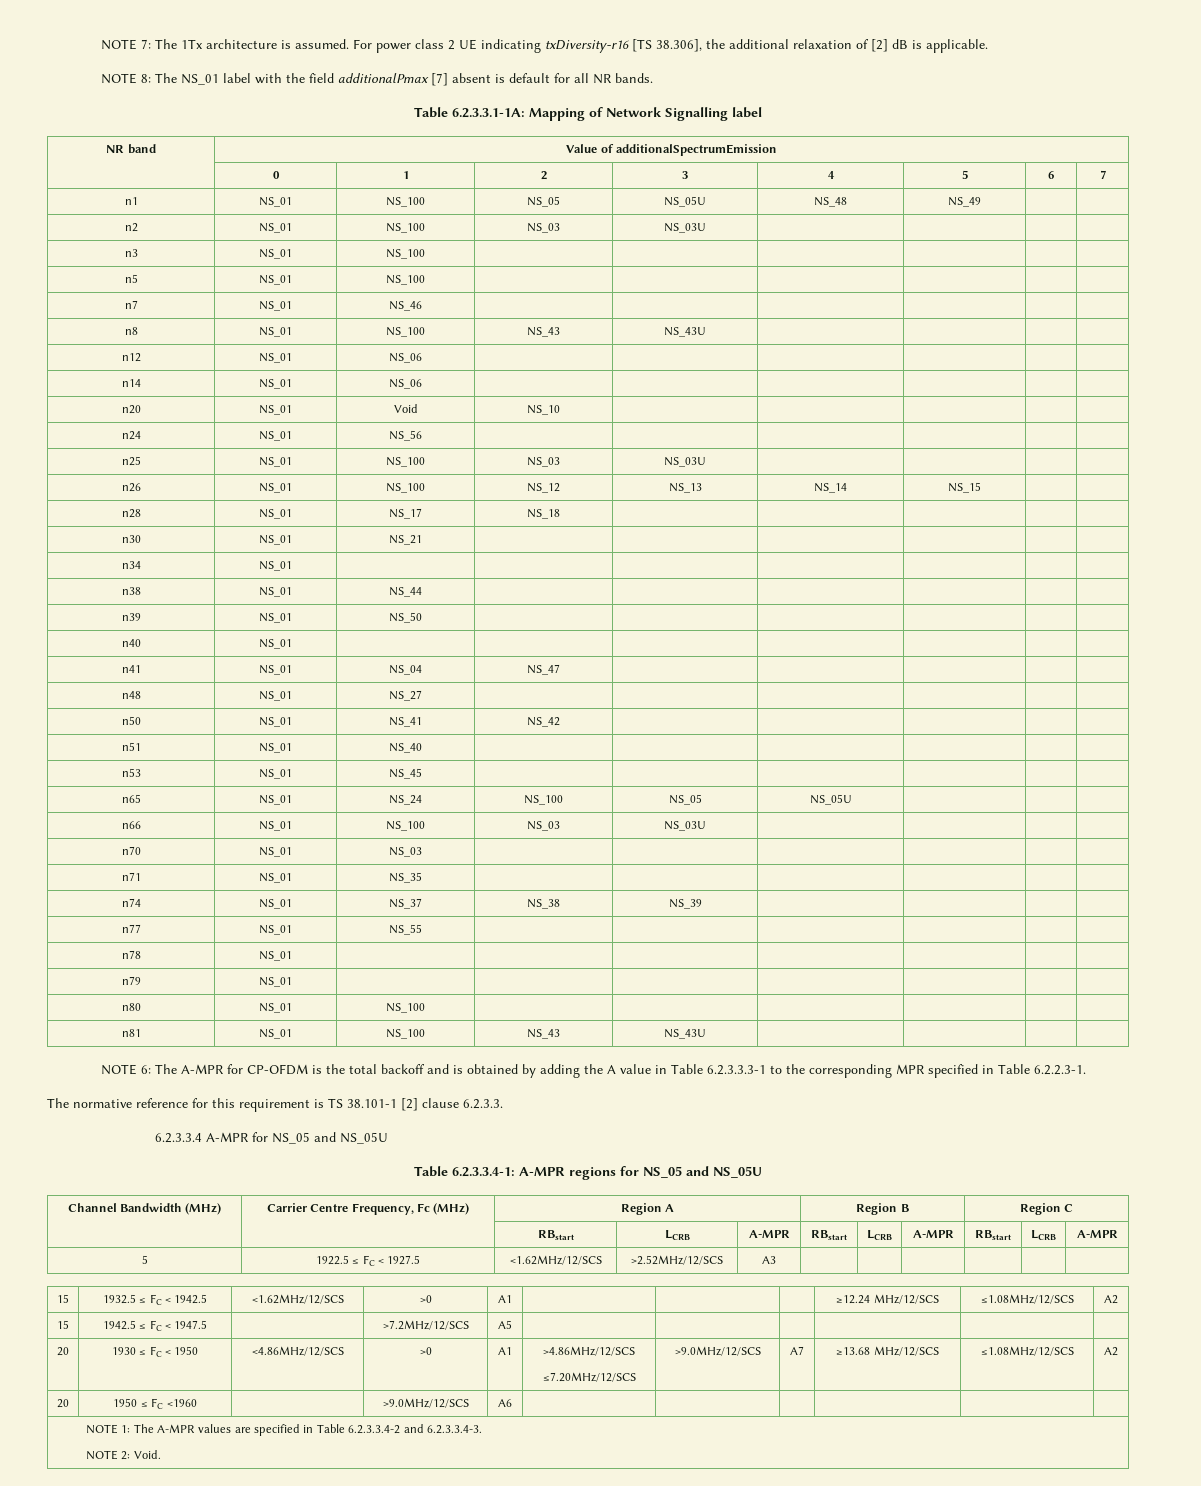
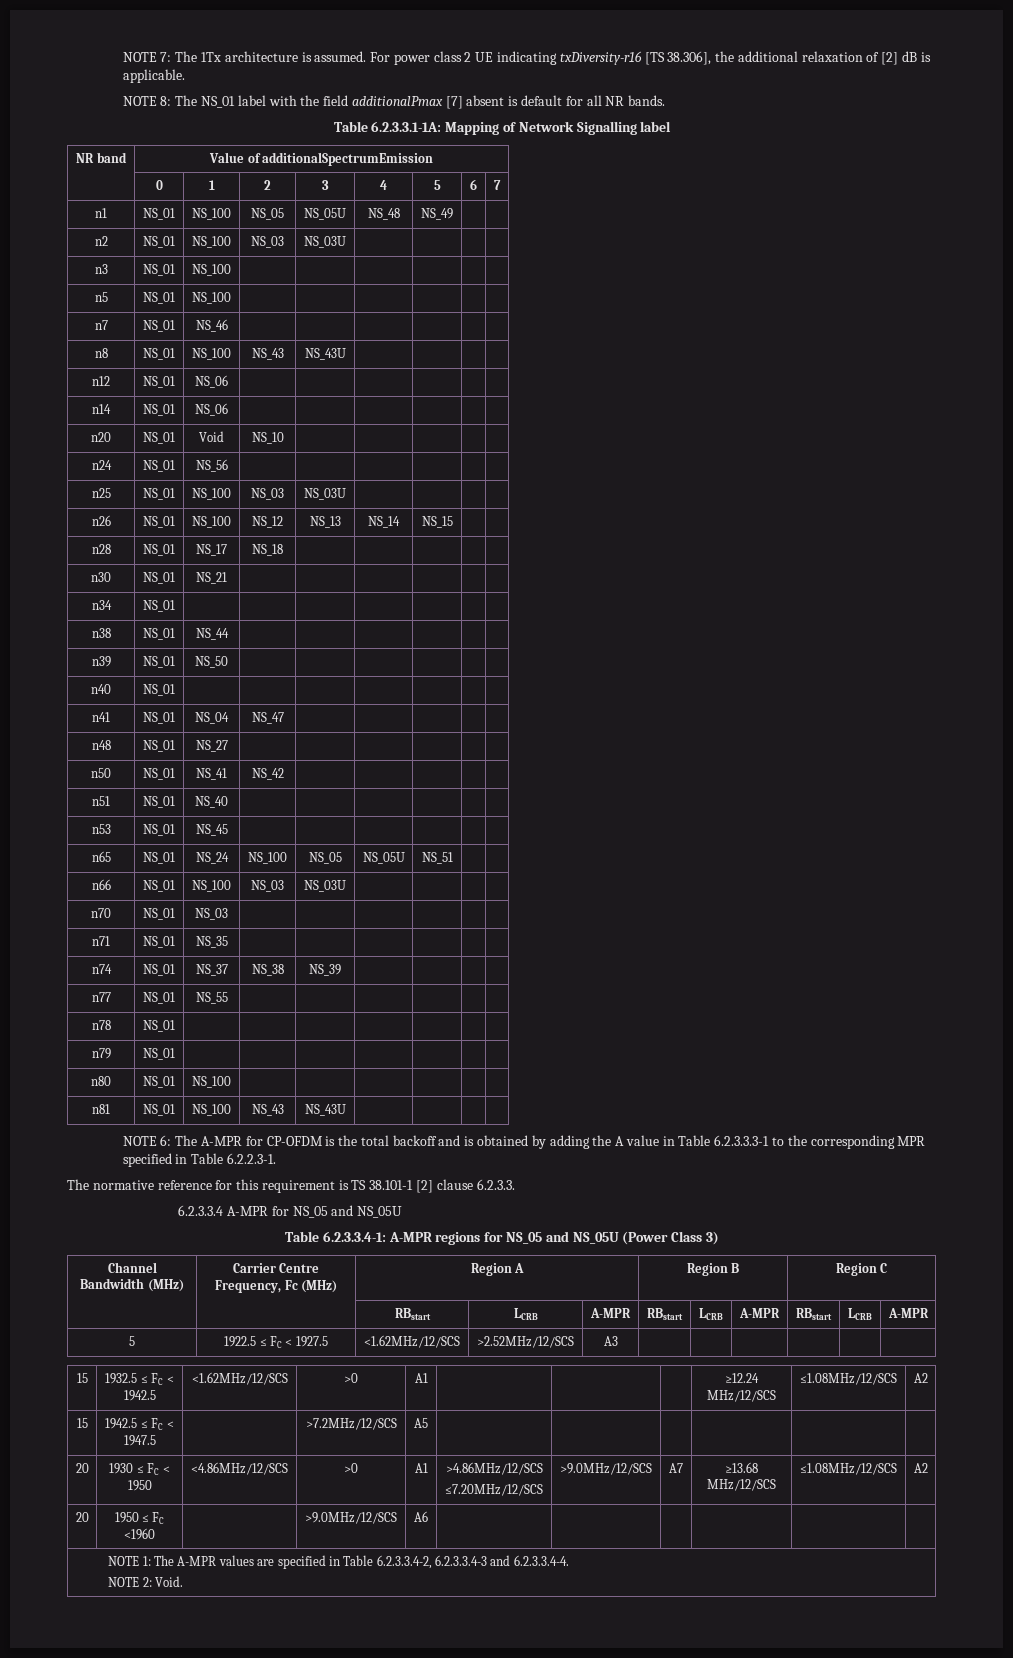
- n65 | NS_01 | NS_24 | NS_100 | NS_05 | NS_05U | | |
+ n65 | NS_01 | NS_24 | NS_100 | NS_05 | NS_05U | NS_51 | |
- Table 6.2.3.3.4-1: A-MPR regions for NS_05 and NS_05U
+ Table 6.2.3.3.4-1: A-MPR regions for NS_05 and NS_05U (Power Class 3)
- NOTE 1: The A-MPR values are specified in Table 6.2.3.3.4-2 and 6.2.3.3.4-3.
+ NOTE 1: The A-MPR values are specified in Table 6.2.3.3.4-2, 6.2.3.3.4-3 and 6.2.3.3.4-4.

